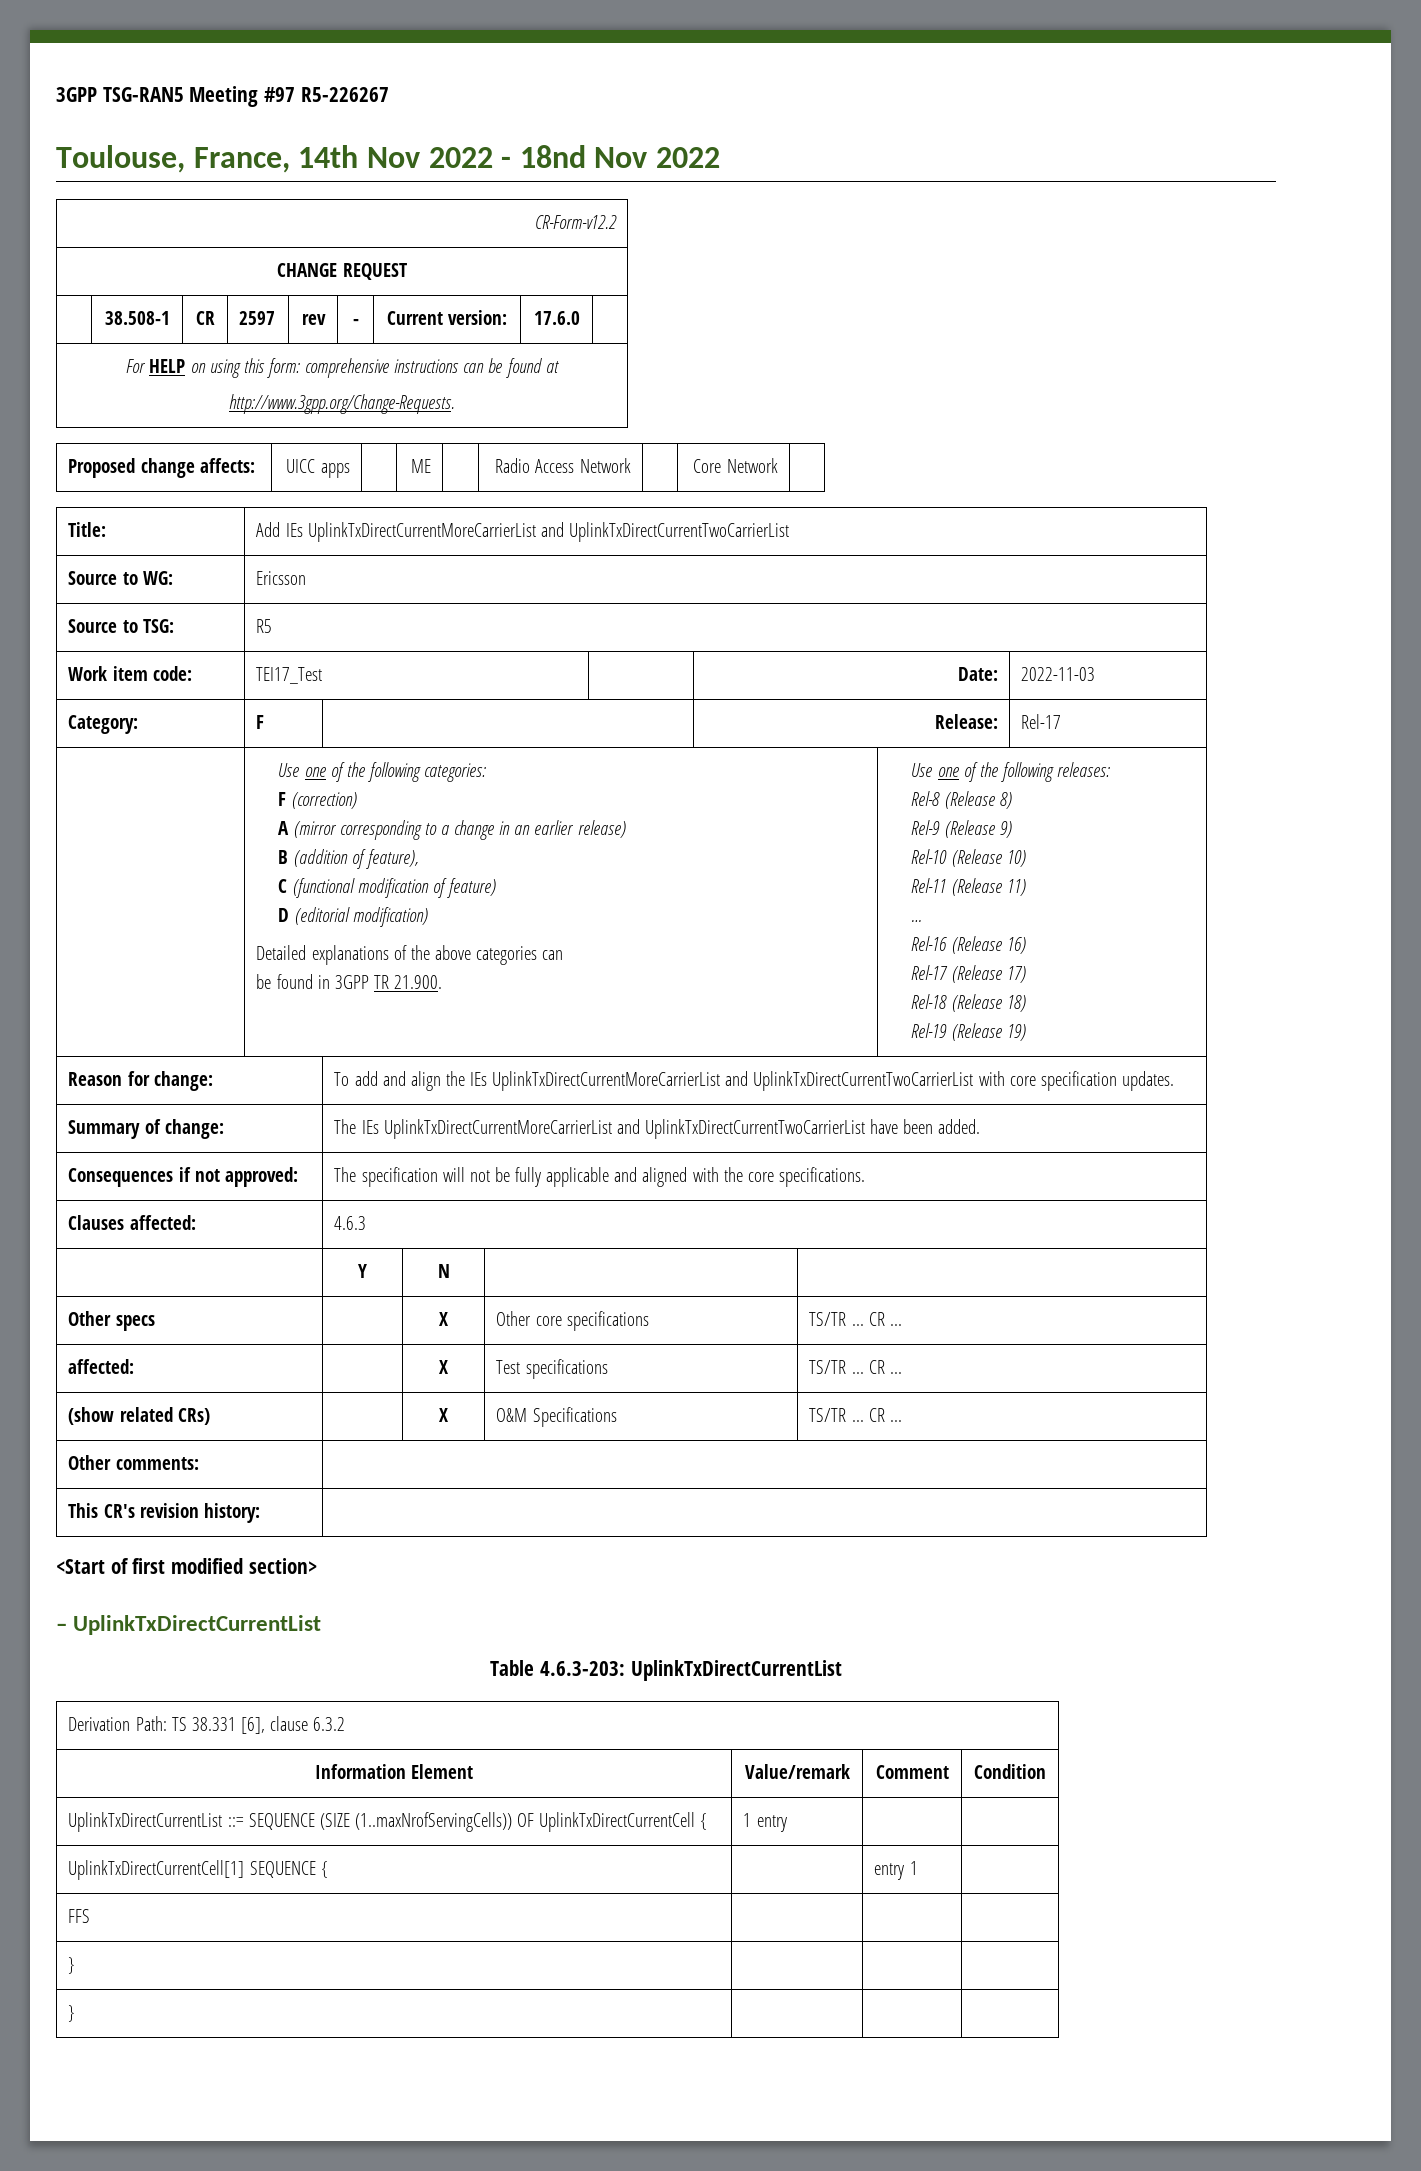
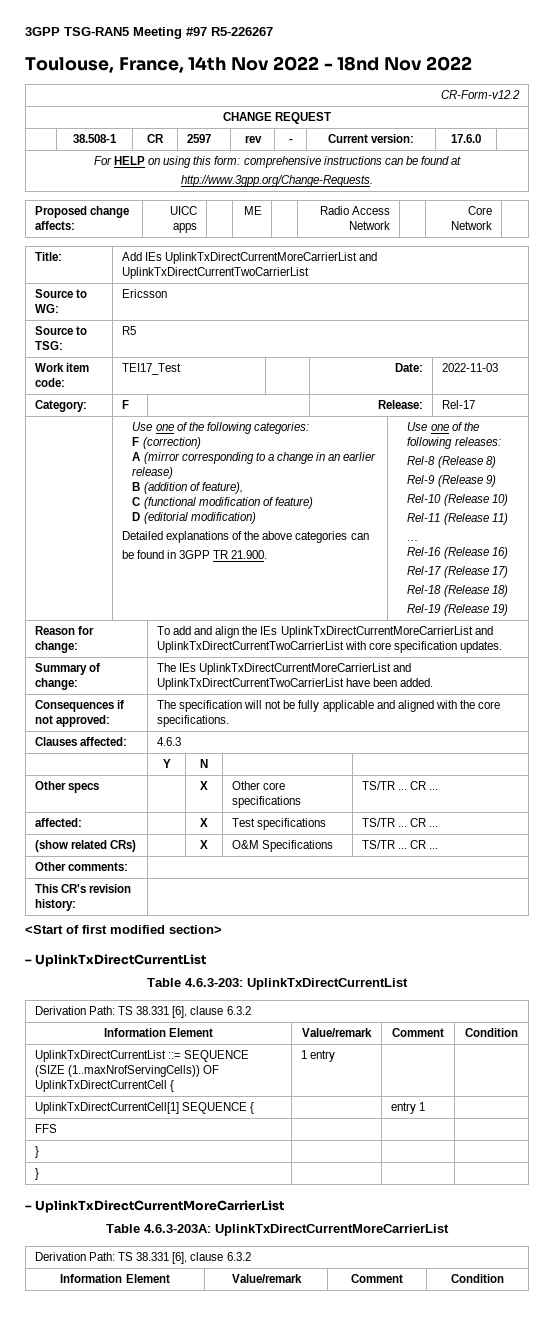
+ – UplinkTxDirectCurrentMoreCarrierList
+ Table 4.6.3-203A: UplinkTxDirectCurrentMoreCarrierList
+ Derivation Path: TS 38.331 [6], clause 6.3.2
+ Information Element | Value/remark | Comment | Condition

